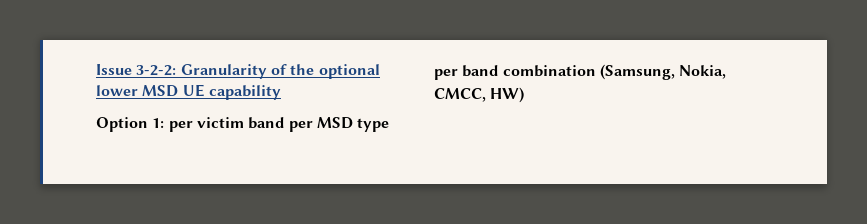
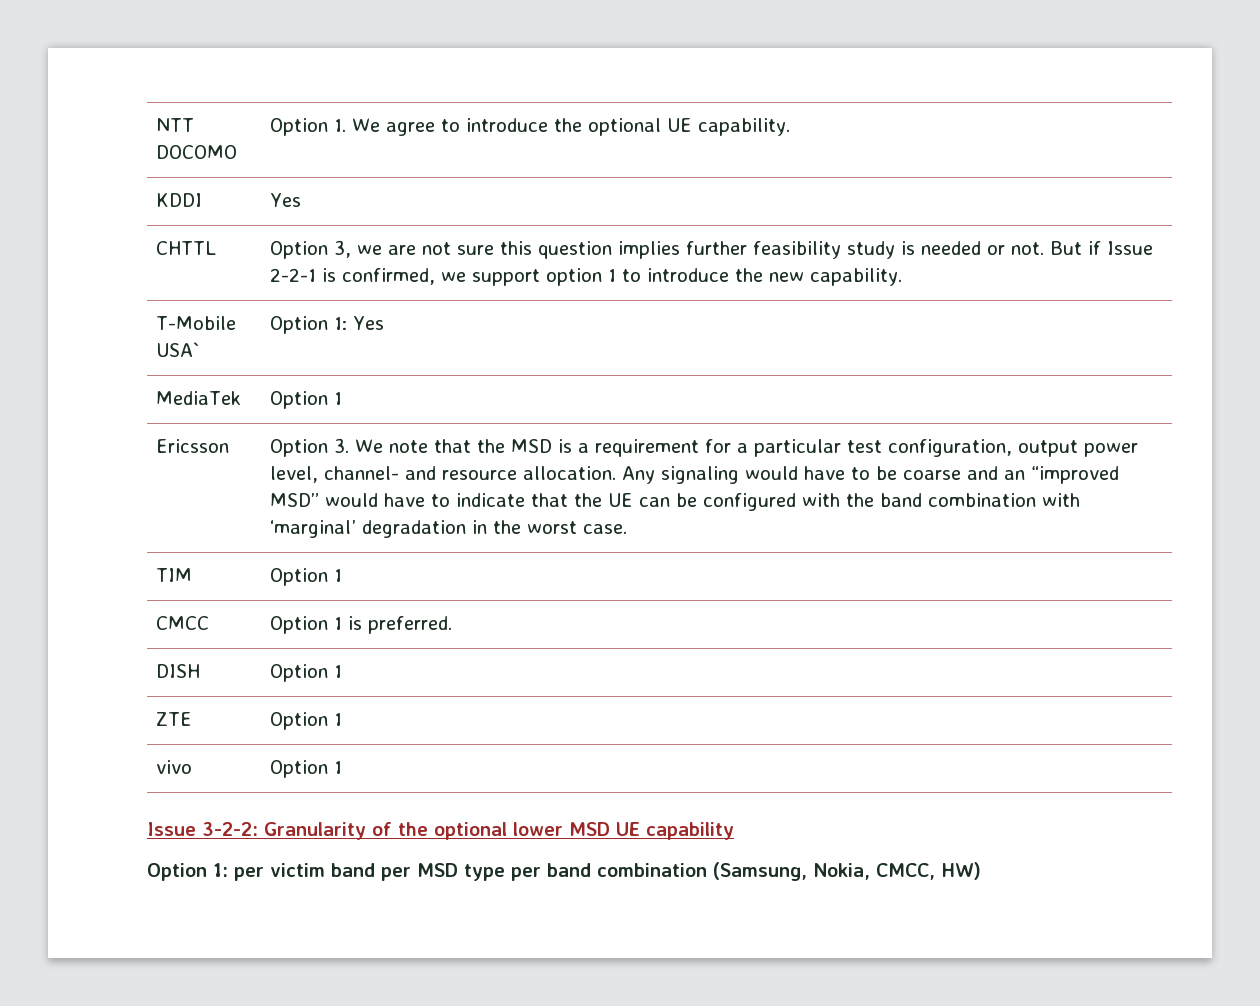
+ NTT DOCOMO | Option 1. We agree to introduce the optional UE capability.
+ KDDI | Yes
+ CHTTL | Option 3, we are not sure this question implies further feasibility study is needed or not. But if Issue 2-2-1 is confirmed, we support option 1 to introduce the new capability.
+ T-Mobile USA` | Option 1: Yes
+ MediaTek | Option 1
+ Ericsson | Option 3. We note that the MSD is a requirement for a particular test configuration, output power level, channel- and resource allocation. Any signaling would have to be coarse and an “improved MSD” would have to indicate that the UE can be configured with the band combination with ‘marginal’ degradation in the worst case.
+ TIM | Option 1
+ CMCC | Option 1 is preferred.
+ DISH | Option 1
+ ZTE | Option 1
+ vivo | Option 1

